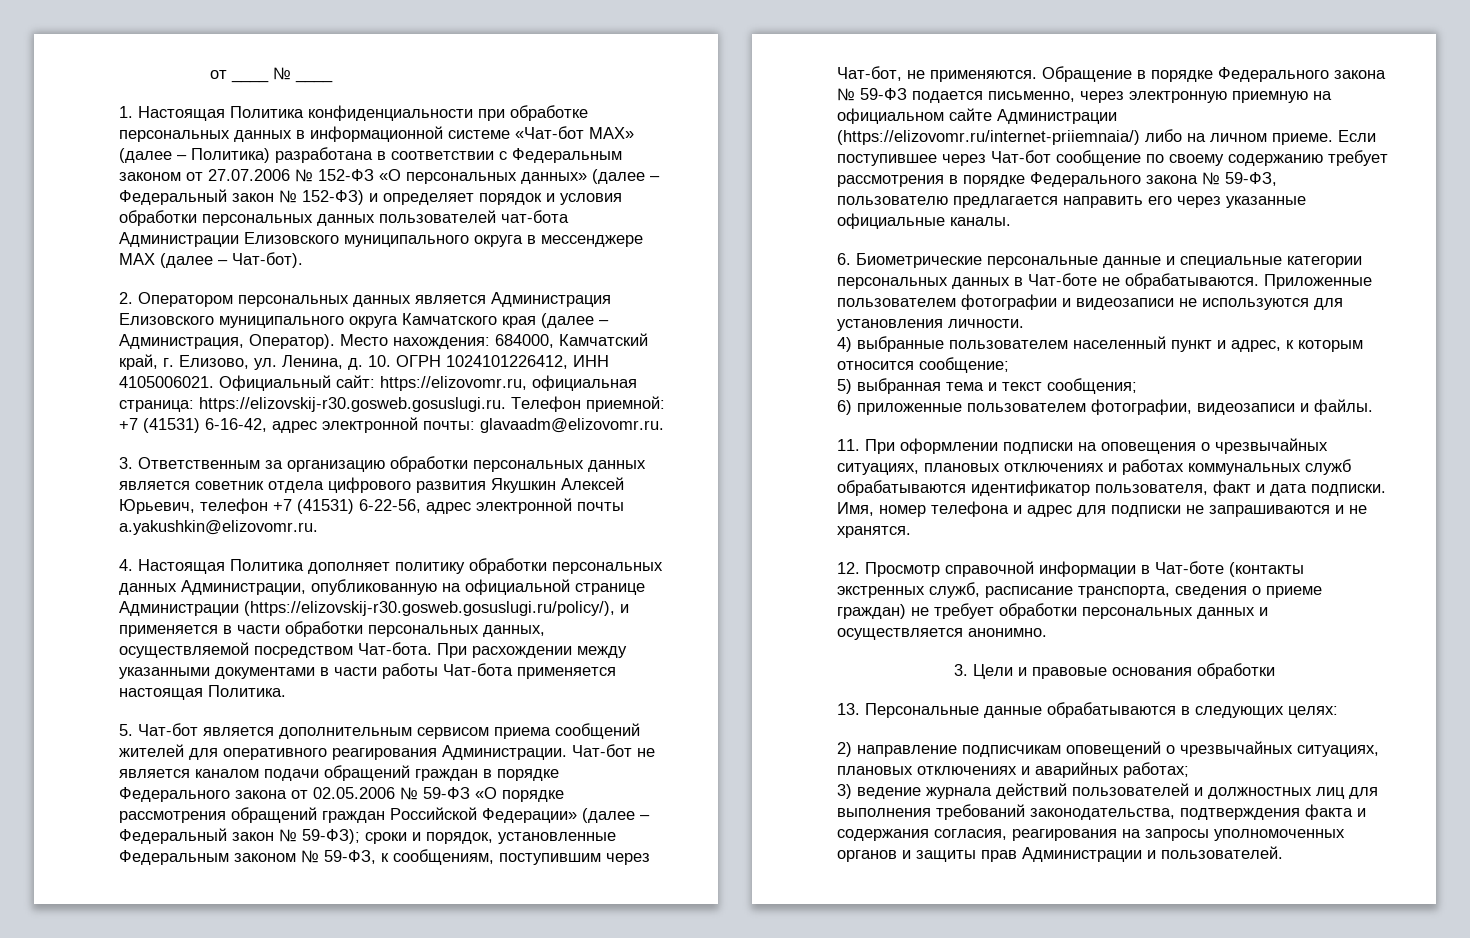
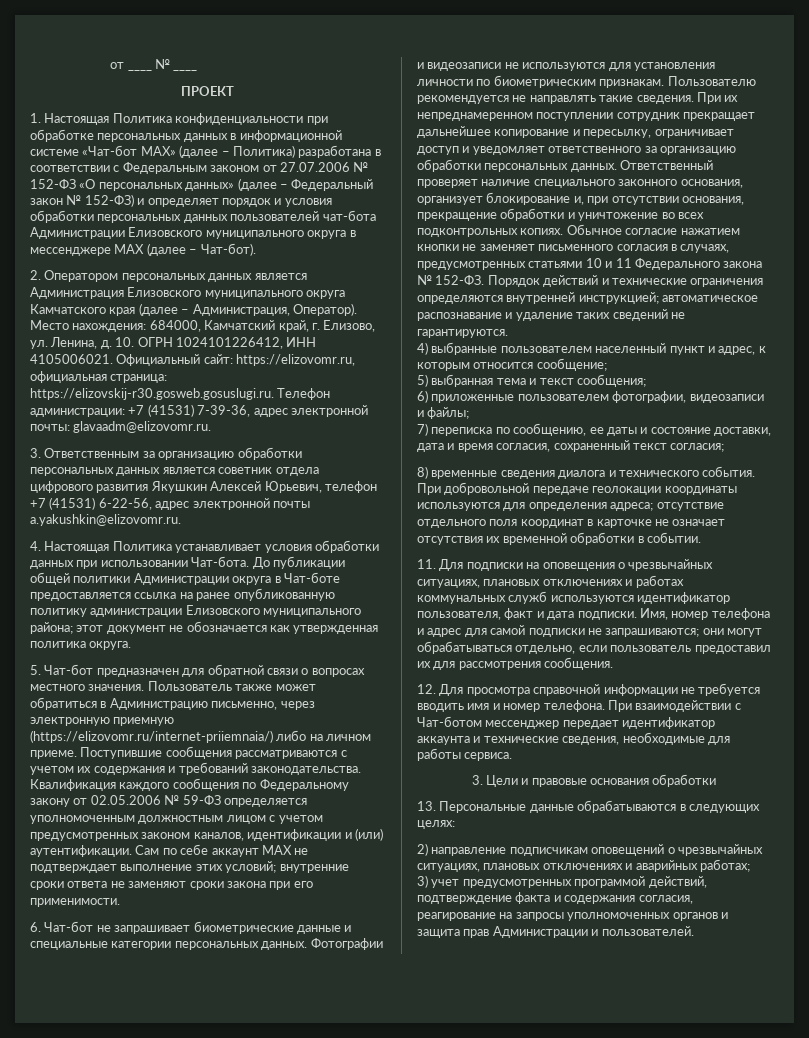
+ ПРОЕКТ
- Официальный сайт: https://elizovomr.ru, официальная страница: https://elizovskij-r30.gosweb.gosuslugi.ru. Телефон приемной: +7 (41531) 6-16-42, адрес электронной почты: glavaadm@elizovomr.ru.
+ Официальный сайт: https://elizovomr.ru, официальная страница: https://elizovskij-r30.gosweb.gosuslugi.ru. Телефон администрации: +7 (41531) 7-39-36, адрес электронной почты: glavaadm@elizovomr.ru.
- 4. Настоящая Политика дополняет политику обработки персональных данных Администрации, опубликованную на официальной странице Администрации (https://elizovskij-r30.gosweb.gosuslugi.ru/policy/), и применяется в части обработки персональных данных, осуществляемой посредством Чат-бота. При расхождении между указанными документами в части работы Чат-бота применяется настоящая Политика.
- 5. Чат-бот является дополнительным сервисом приема сообщений жителей для оперативного реагирования Администрации. Чат-бот не является каналом подачи обращений граждан в порядке Федерального закона от 02.05.2006 № 59-ФЗ «О порядке рассмотрения обращений граждан Российской Федерации» (далее – Федеральный закон № 59-ФЗ); сроки и порядок, установленные Федеральным законом № 59-ФЗ, к сообщениям, поступившим через Чат-бот, не применяются. Обращение в порядке Федерального закона № 59-ФЗ подается письменно, через электронную приемную на официальном сайте Администрации (https://elizovomr.ru/internet-priiemnaia/) либо на личном приеме.
+ 4. Настоящая Политика устанавливает условия обработки данных при использовании Чат-бота. До публикации общей политики Администрации округа в Чат-боте предоставляется ссылка на ранее опубликованную политику администрации Елизовского муниципального района; этот документ не обозначается как утвержденная политика округа.
+ 5. Чат-бот предназначен для обратной связи о вопросах местного значения. Пользователь также может обратиться в Администрацию письменно, через электронную приемную (https://elizovomr.ru/internet-priiemnaia/) либо на личном приеме.
- Если поступившее через Чат-бот сообщение по своему содержанию требует рассмотрения в порядке Федерального закона № 59-ФЗ, пользователю предлагается направить его через указанные официальные каналы.
- 6. Биометрические персональные данные и специальные категории персональных данных в Чат-боте не обрабатываются. Приложенные пользователем фотографии и видеозаписи не используются для установления личности.
+ Поступившие сообщения рассматриваются с учетом их содержания и требований законодательства. Квалификация каждого сообщения по Федеральному закону от 02.05.2006 № 59-ФЗ определяется уполномоченным должностным лицом с учетом предусмотренных законом каналов, идентификации и (или) аутентификации. Сам по себе аккаунт MAX не подтверждает выполнение этих условий; внутренние сроки ответа не заменяют сроки закона при его применимости.
+ 6. Чат-бот не запрашивает биометрические данные и специальные категории персональных данных. Фотографии и видеозаписи не используются для установления личности по биометрическим признакам. Пользователю рекомендуется не направлять такие сведения. При их непреднамеренном поступлении сотрудник прекращает дальнейшее копирование и пересылку, ограничивает доступ и уведомляет ответственного за организацию обработки персональных данных. Ответственный проверяет наличие специального законного основания, организует блокирование и, при отсутствии основания, прекращение обработки и уничтожение во всех подконтрольных копиях. Обычное согласие нажатием кнопки не заменяет письменного согласия в случаях, предусмотренных статьями 10 и 11 Федерального закона № 152-ФЗ. Порядок действий и технические ограничения определяются внутренней инструкцией; автоматическое распознавание и удаление таких сведений не гарантируются.
- 6) приложенные пользователем фотографии, видеозаписи и файлы.
+ 6) приложенные пользователем фотографии, видеозаписи и файлы;
+ 7) переписка по сообщению, ее даты и состояние доставки, дата и время согласия, сохраненный текст согласия;
+ 8) временные сведения диалога и технического события. При добровольной передаче геолокации координаты используются для определения адреса; отсутствие отдельного поля координат в карточке не означает отсутствия их временной обработки в событии.
- 11. При оформлении подписки на оповещения о чрезвычайных ситуациях, плановых отключениях и работах коммунальных служб обрабатываются идентификатор пользователя, факт и дата подписки.
+ 11. Для подписки на оповещения о чрезвычайных ситуациях, плановых отключениях и работах коммунальных служб используются идентификатор пользователя, факт и дата подписки.
- Имя, номер телефона и адрес для подписки не запрашиваются и не хранятся.
- 12. Просмотр справочной информации в Чат-боте (контакты экстренных служб, расписание транспорта, сведения о приеме граждан) не требует обработки персональных данных и осуществляется анонимно.
+ Имя, номер телефона и адрес для самой подписки не запрашиваются; они могут обрабатываться отдельно, если пользователь предоставил их для рассмотрения сообщения.
+ 12. Для просмотра справочной информации не требуется вводить имя и номер телефона. При взаимодействии с Чат-ботом мессенджер передает идентификатор аккаунта и технические сведения, необходимые для работы сервиса.
- 3) ведение журнала действий пользователей и должностных лиц для выполнения требований законодательства, подтверждения факта и содержания согласия, реагирования на запросы уполномоченных органов и защиты прав Администрации и пользователей.
+ 3) учет предусмотренных программой действий, подтверждение факта и содержания согласия, реагирование на запросы уполномоченных органов и защита прав Администрации и пользователей.

